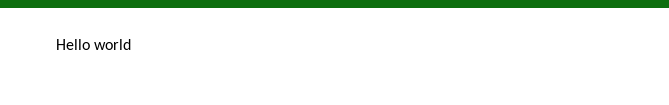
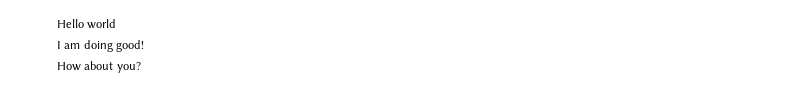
+ I am doing good!
+ How about you?

